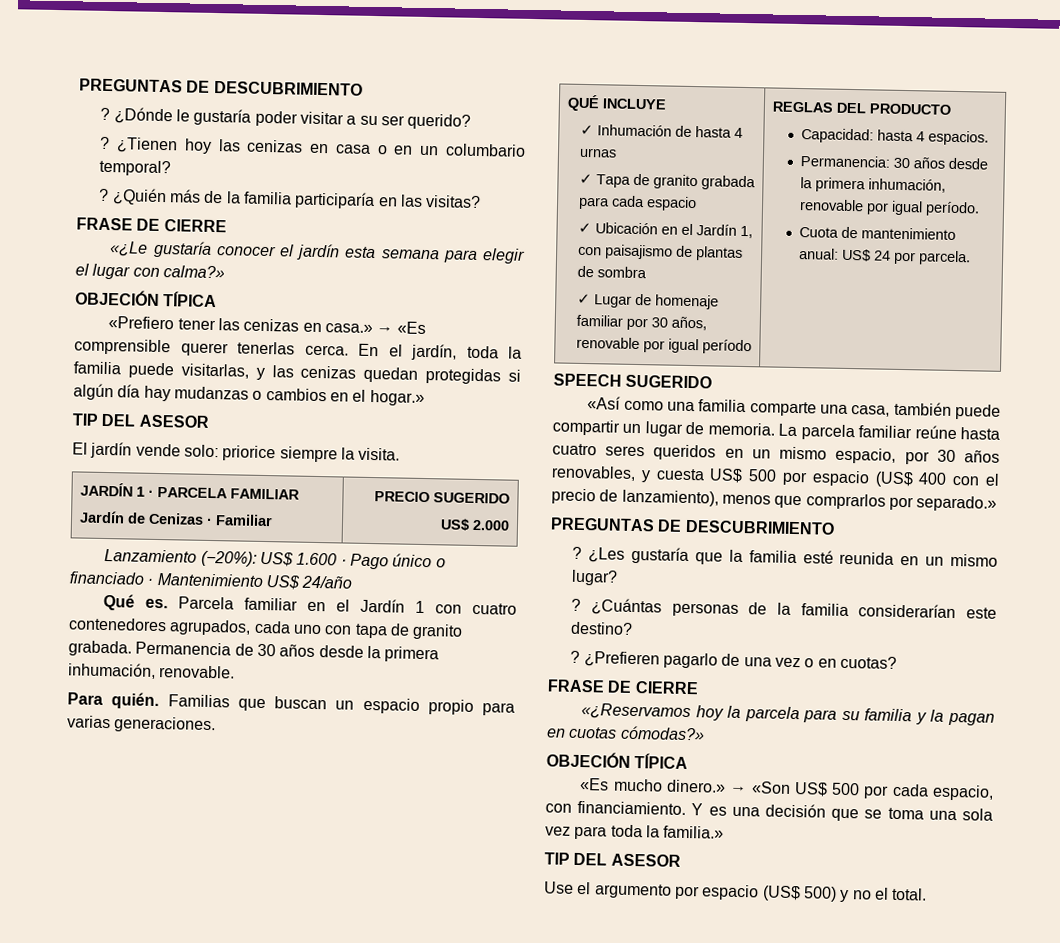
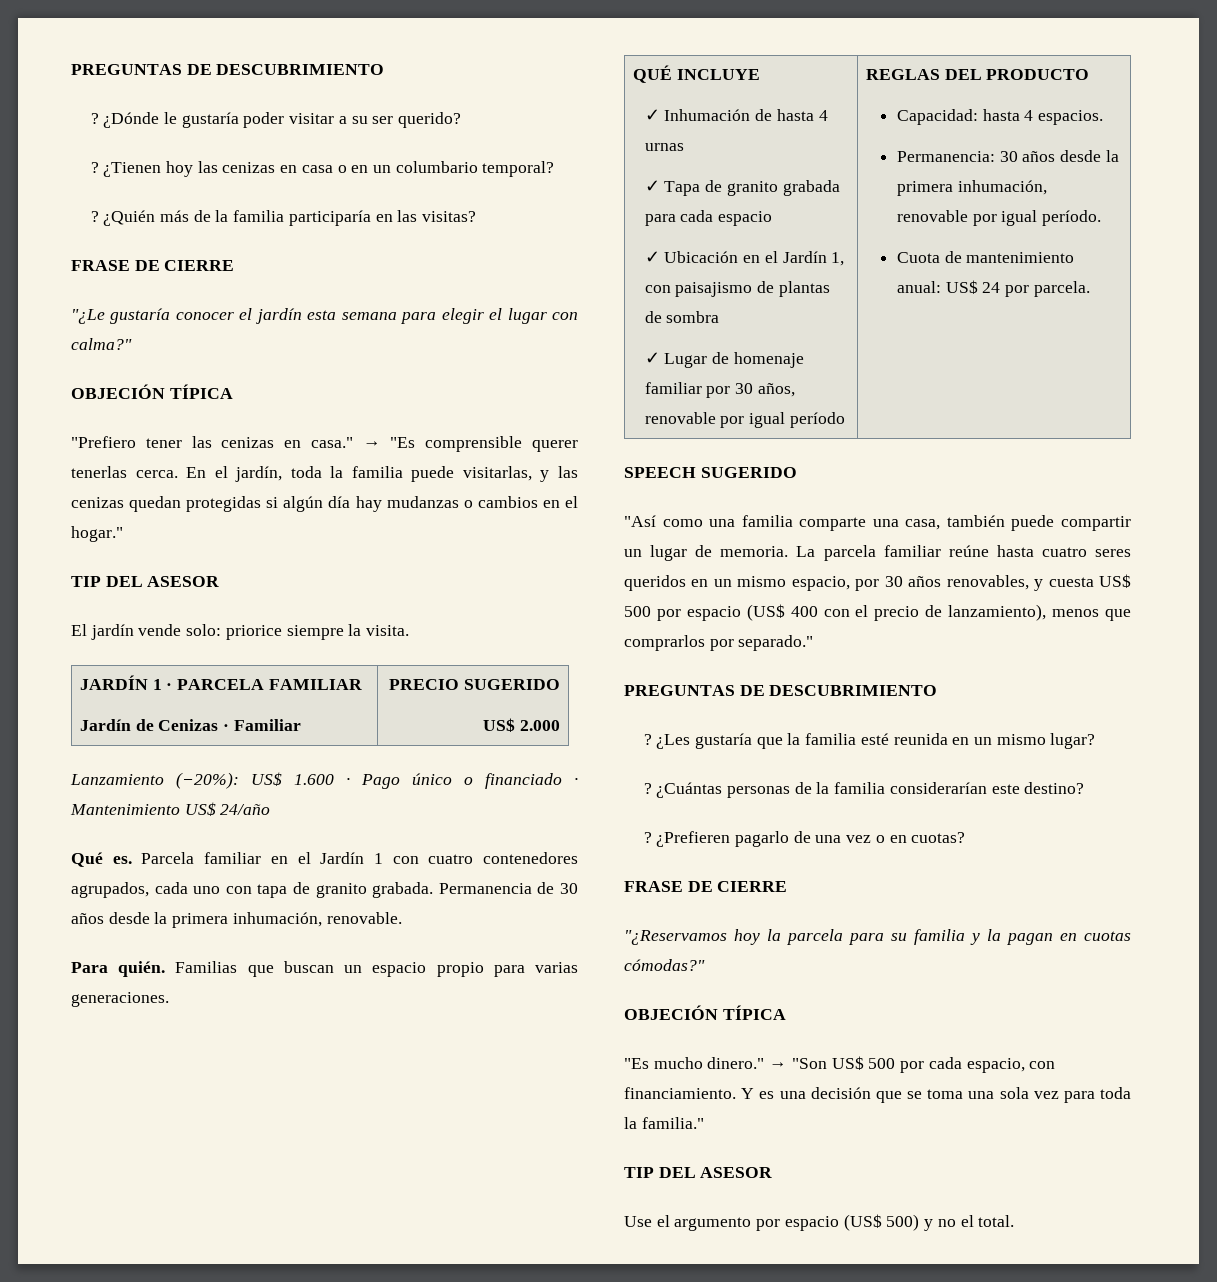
- «¿Le gustaría conocer el jardín esta semana para elegir el lugar con calma?»
+ "¿Le gustaría conocer el jardín esta semana para elegir el lugar con calma?"
  OBJECIÓN TÍPICA
- «Prefiero tener las cenizas en casa.» → «Es comprensible querer tenerlas cerca.
+ "Prefiero tener las cenizas en casa." → "Es comprensible querer tenerlas cerca.
- En el jardín, toda la familia puede visitarlas, y las cenizas quedan protegidas si algún día hay mudanzas o cambios en el hogar.»
+ En el jardín, toda la familia puede visitarlas, y las cenizas quedan protegidas si algún día hay mudanzas o cambios en el hogar."
- «Así como una familia comparte una casa, también puede compartir un lugar de memoria.
+ "Así como una familia comparte una casa, también puede compartir un lugar de memoria.
- La parcela familiar reúne hasta cuatro seres queridos en un mismo espacio, por 30 años renovables, y cuesta US$ 500 por espacio (US$ 400 con el precio de lanzamiento), menos que comprarlos por separado.»
+ La parcela familiar reúne hasta cuatro seres queridos en un mismo espacio, por 30 años renovables, y cuesta US$ 500 por espacio (US$ 400 con el precio de lanzamiento), menos que comprarlos por separado."
- «¿Reservamos hoy la parcela para su familia y la pagan en cuotas cómodas?»
+ "¿Reservamos hoy la parcela para su familia y la pagan en cuotas cómodas?"
  OBJECIÓN TÍPICA
- «Es mucho dinero.» → «Son US$ 500 por cada espacio, con financiamiento.
+ "Es mucho dinero." → "Son US$ 500 por cada espacio, con financiamiento.
- Y es una decisión que se toma una sola vez para toda la familia.»
+ Y es una decisión que se toma una sola vez para toda la familia."

